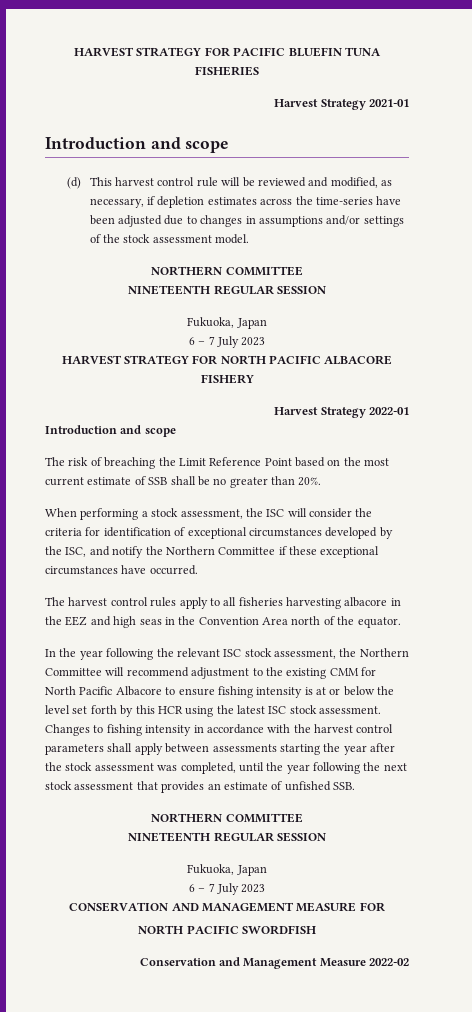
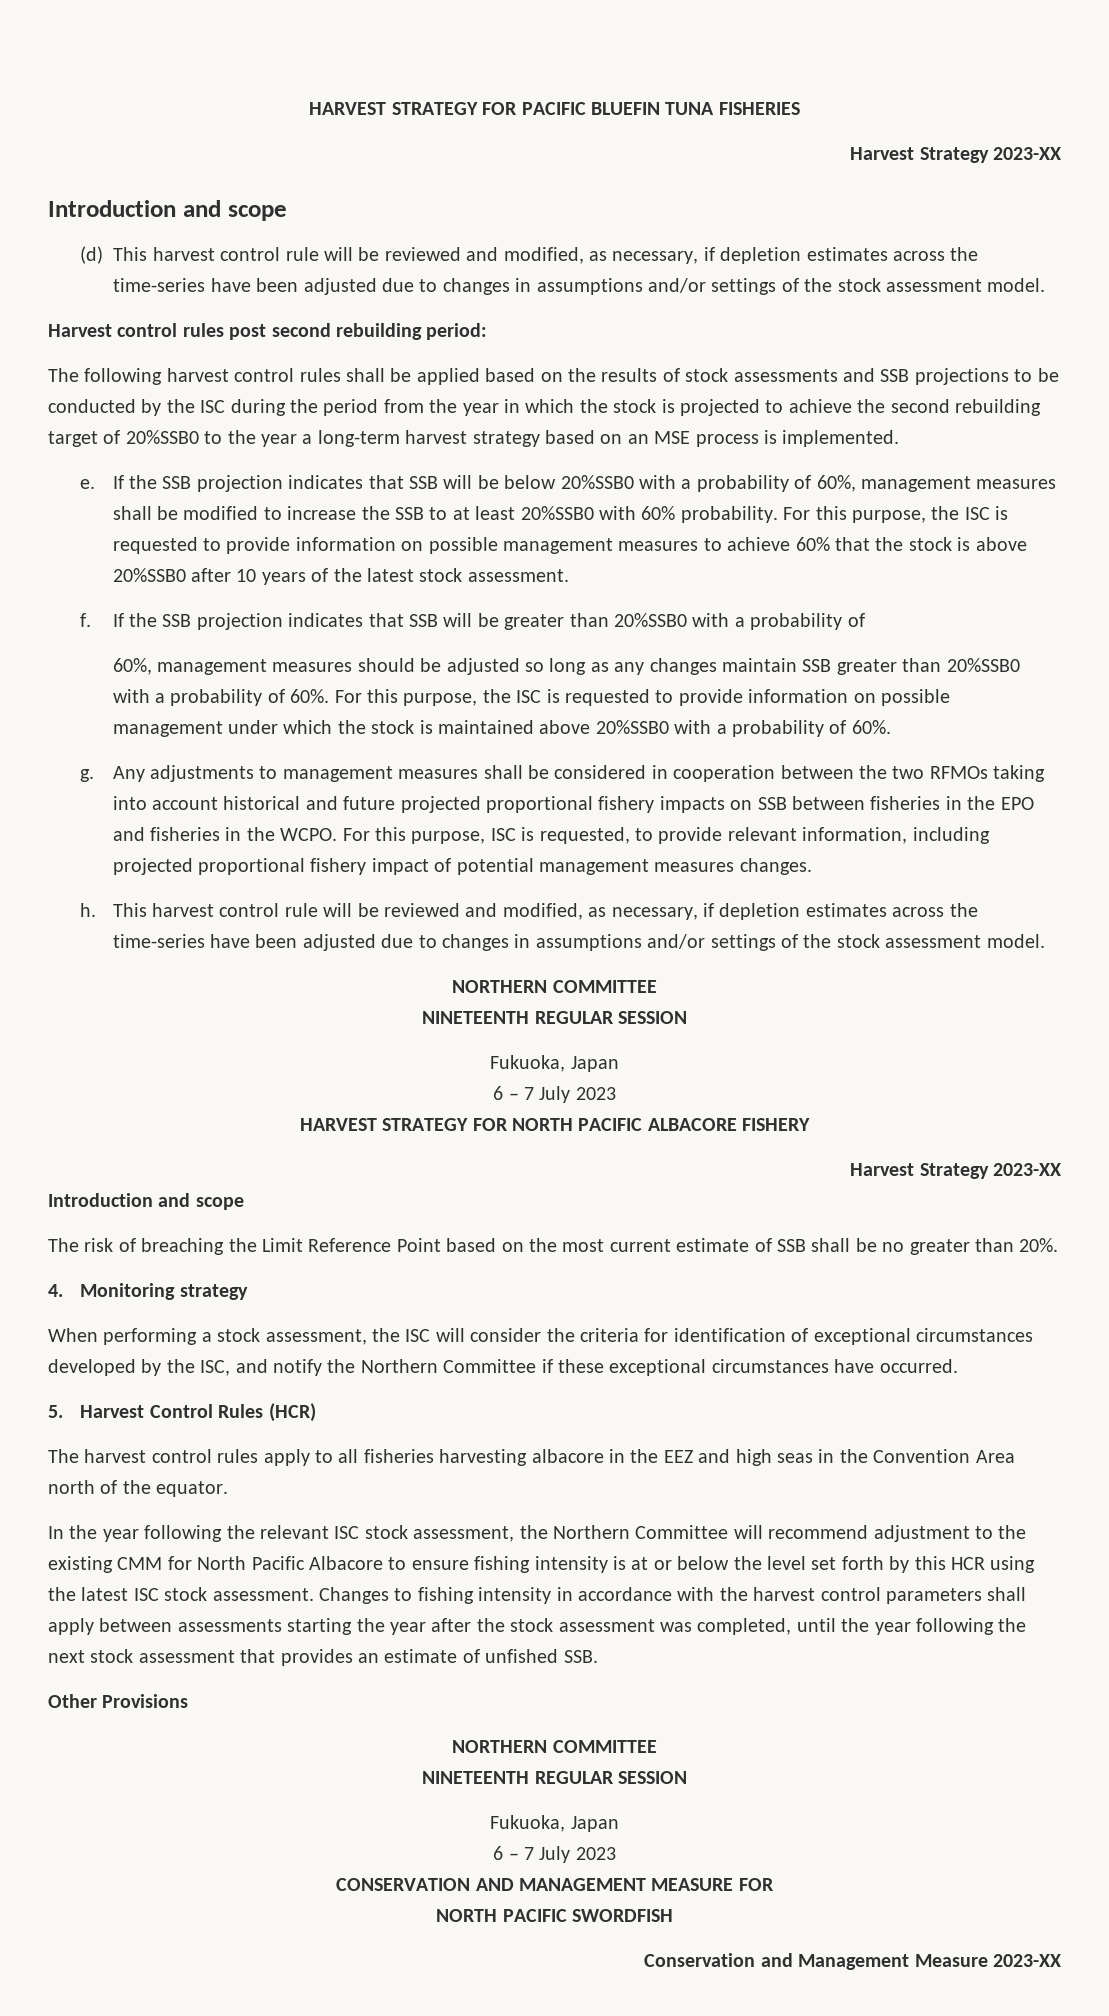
  HARVEST STRATEGY FOR PACIFIC BLUEFIN TUNA FISHERIES
- Harvest Strategy 2021-01
+ Harvest Strategy 2023-XX
+ Harvest control rules post second rebuilding period:
+ The following harvest control rules shall be applied based on the results of stock assessments and SSB projections to be conducted by the ISC during the period from the year in which the stock is projected to achieve the second rebuilding target of 20%SSB0 to the year a long-term harvest strategy based on an MSE process is implemented.
+ e. If the SSB projection indicates that SSB will be below 20%SSB0 with a probability of 60%, management measures shall be modified to increase the SSB to at least 20%SSB0 with 60% probability. For this purpose, the ISC is requested to provide information on possible management measures to achieve 60% that the stock is above 20%SSB0 after 10 years of the latest stock assessment.
+ f. If the SSB projection indicates that SSB will be greater than 20%SSB0 with a probability of
+ 60%, management measures should be adjusted so long as any changes maintain SSB greater than 20%SSB0 with a probability of 60%. For this purpose, the ISC is requested to provide information on possible management under which the stock is maintained above 20%SSB0 with a probability of 60%.
+ g. Any adjustments to management measures shall be considered in cooperation between the two RFMOs taking into account historical and future projected proportional fishery impacts on SSB between fisheries in the EPO and fisheries in the WCPO. For this purpose, ISC is requested, to provide relevant information, including projected proportional fishery impact of potential management measures changes.
+ h. This harvest control rule will be reviewed and modified, as necessary, if depletion estimates across the time-series have been adjusted due to changes in assumptions and/or settings of the stock assessment model.
  HARVEST STRATEGY FOR NORTH PACIFIC ALBACORE FISHERY
- Harvest Strategy 2022-01
+ Harvest Strategy 2023-XX
+ 4. Monitoring strategy
+ 5. Harvest Control Rules (HCR)
+ Other Provisions
- Conservation and Management Measure 2022-02
+ Conservation and Management Measure 2023-XX

